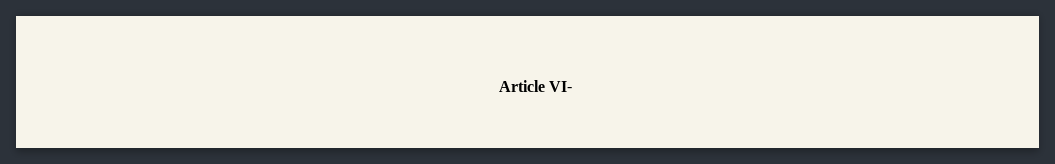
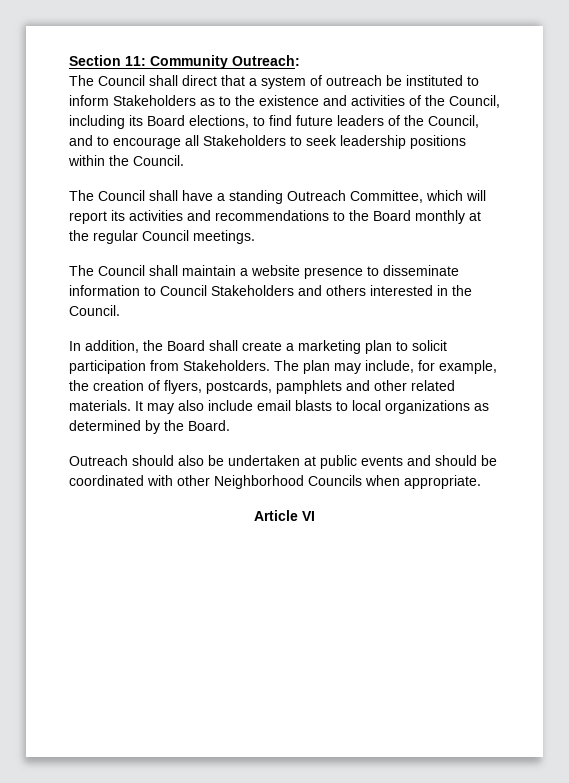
- Article VI-
+ Section 11: Community Outreach:
+ The Council shall direct that a system of outreach be instituted to inform Stakeholders as to the existence and activities of the Council, including its Board elections, to find future leaders of the Council, and to encourage all Stakeholders to seek leadership positions within the Council.
+ The Council shall have a standing Outreach Committee, which will report its activities and recommendations to the Board monthly at the regular Council meetings.
+ The Council shall maintain a website presence to disseminate information to Council Stakeholders and others interested in the Council.
+ In addition, the Board shall create a marketing plan to solicit participation from Stakeholders. The plan may include, for example, the creation of flyers, postcards, pamphlets and other related materials. It may also include email blasts to local organizations as determined by the Board.
+ Outreach should also be undertaken at public events and should be coordinated with other Neighborhood Councils when appropriate.
+ Article VI

